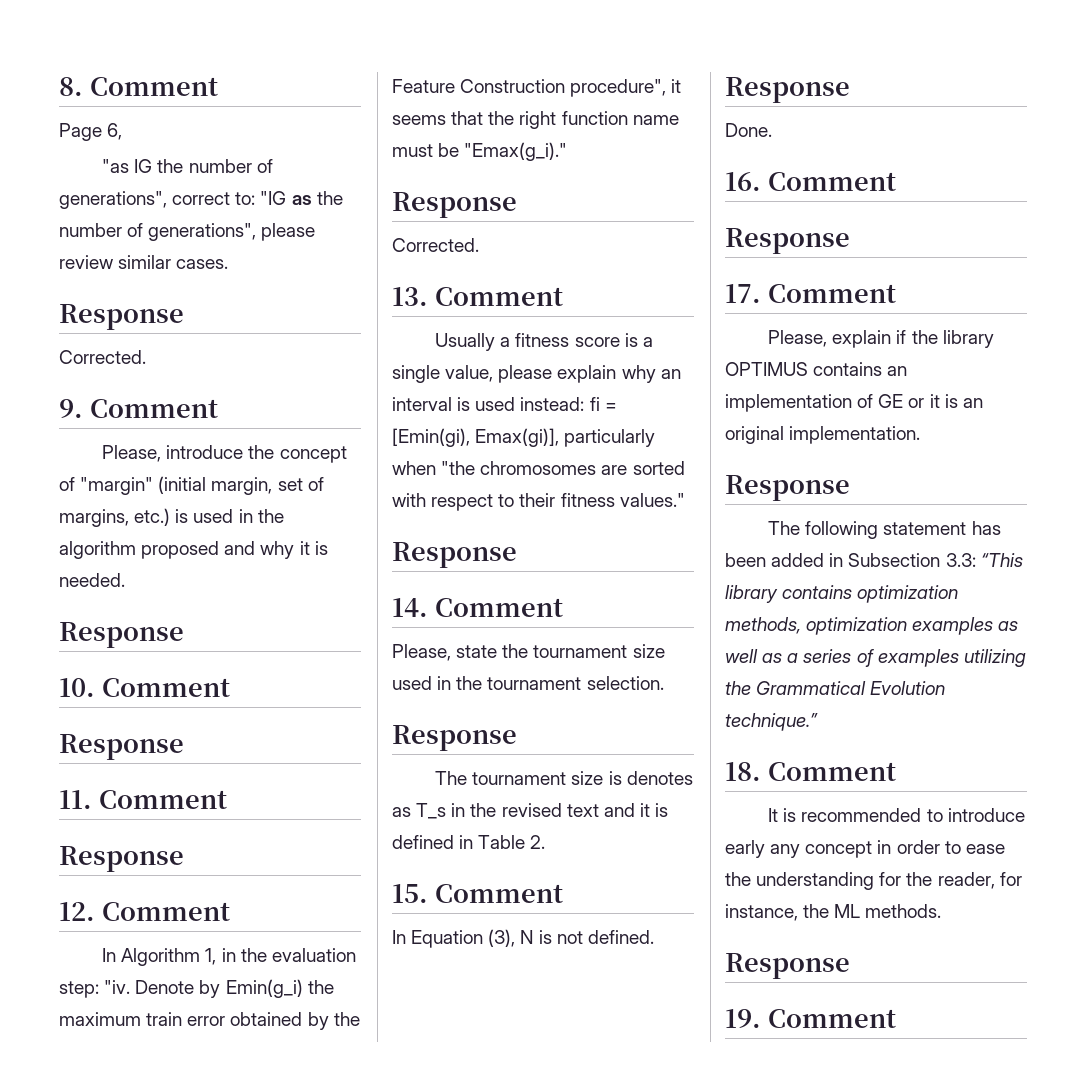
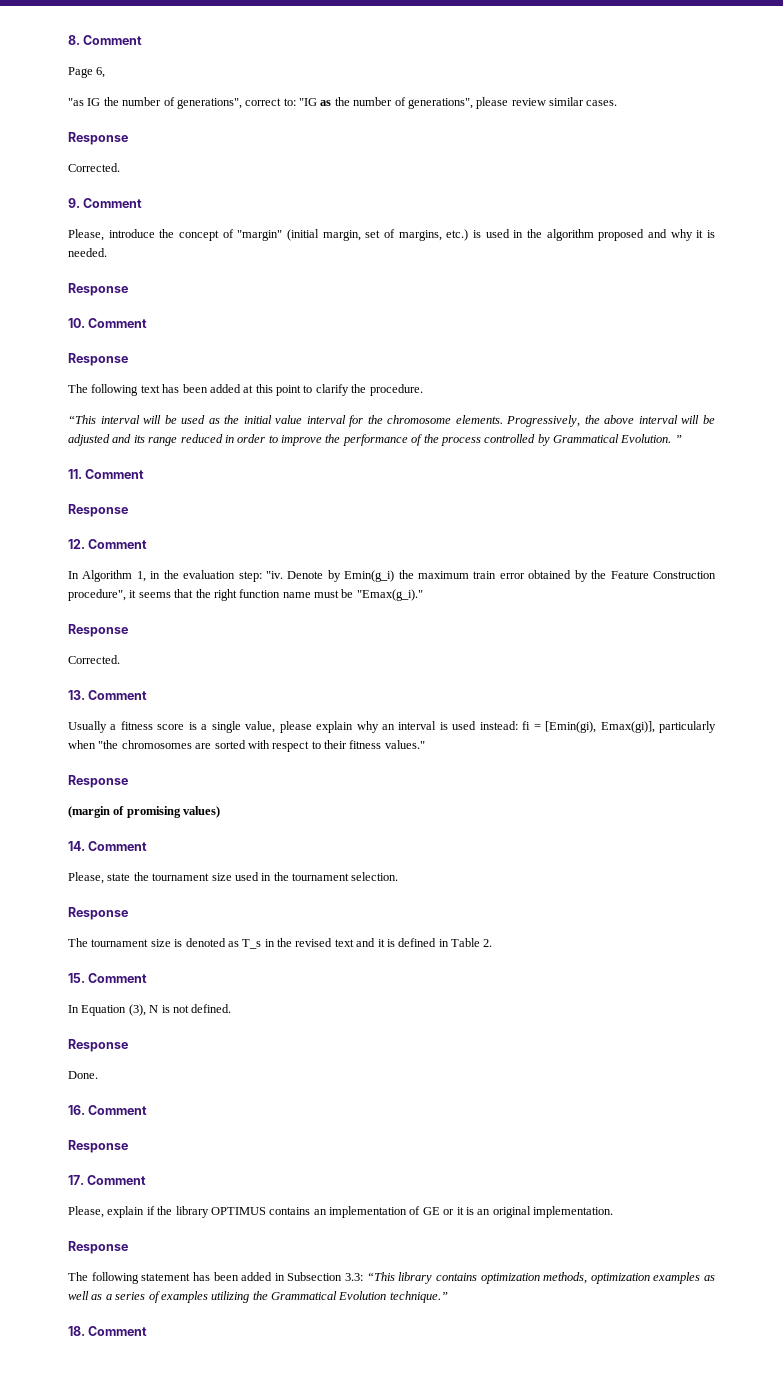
+ The following text has been added at this point to clarify the procedure.
+ “This interval will be used as the initial value interval for the chromosome elements. Progressively, the above interval will be adjusted and its range reduced in order to improve the performance of the process controlled by Grammatical Evolution. ”
+ (margin of promising values)
- The tournament size is denotes as T_s in the revised text and it is defined in Table 2.
+ The tournament size is denoted as T_s in the revised text and it is defined in Table 2.
- It is recommended to introduce early any concept in order to ease the understanding for the reader, for instance, the ML methods.
- Response
- 19. Comment

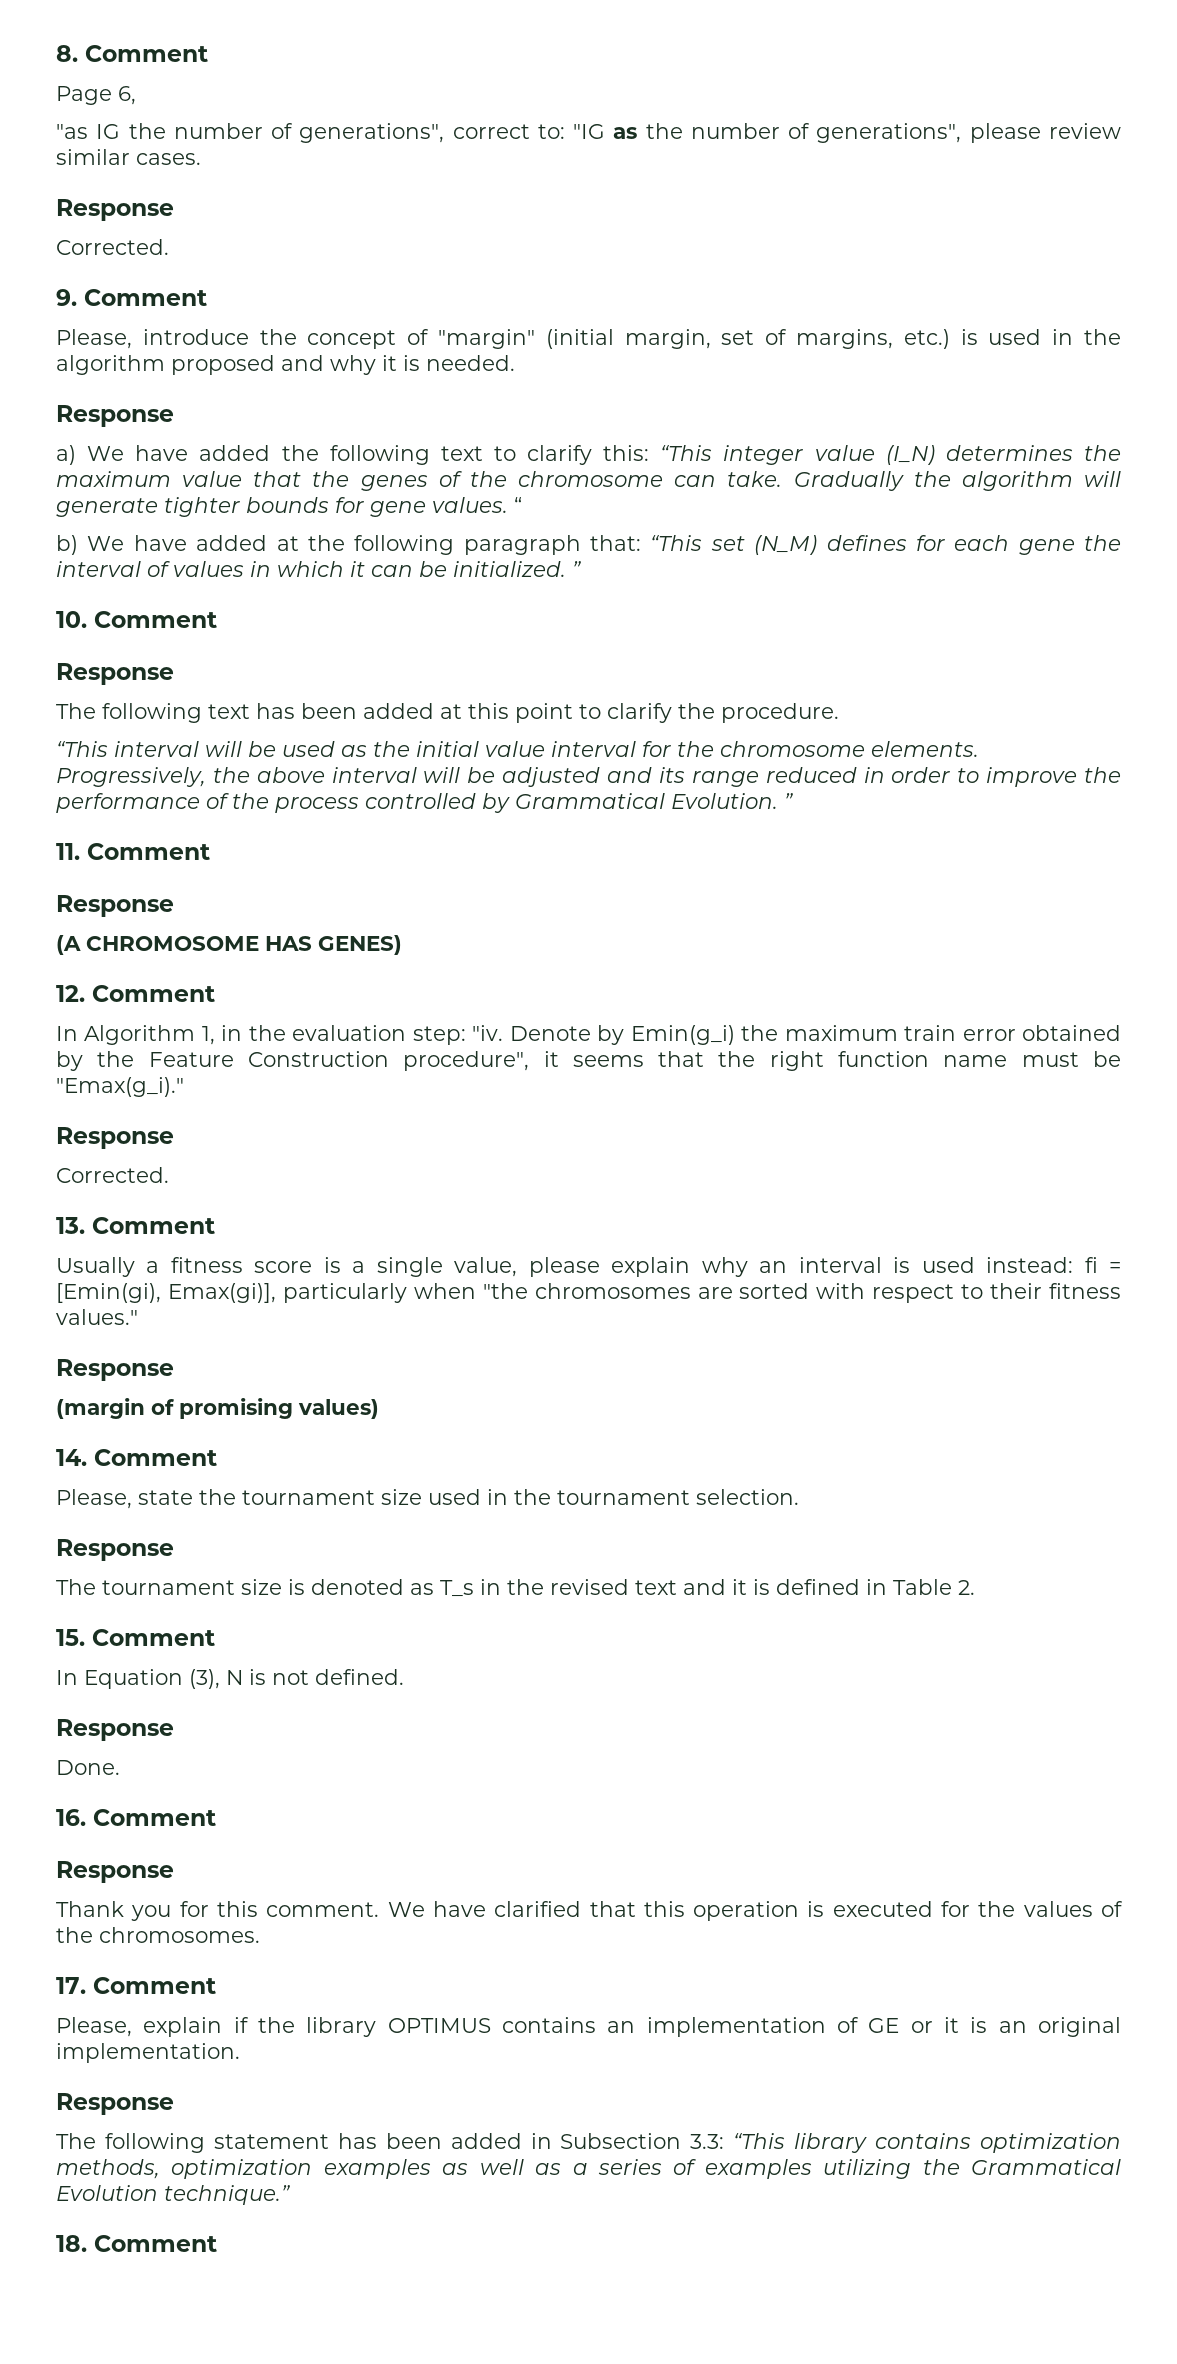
+ a) We have added the following text to clarify this: “This integer value (I_N) determines the maximum value that the genes of the chromosome can take. Gradually the algorithm will generate tighter bounds for gene values. “
+ b) We have added at the following paragraph that: “This set (N_M) defines for each gene the interval of values in which it can be initialized. ”
+ (A CHROMOSOME HAS GENES)
+ Thank you for this comment. We have clarified that this operation is executed for the values of the chromosomes.

